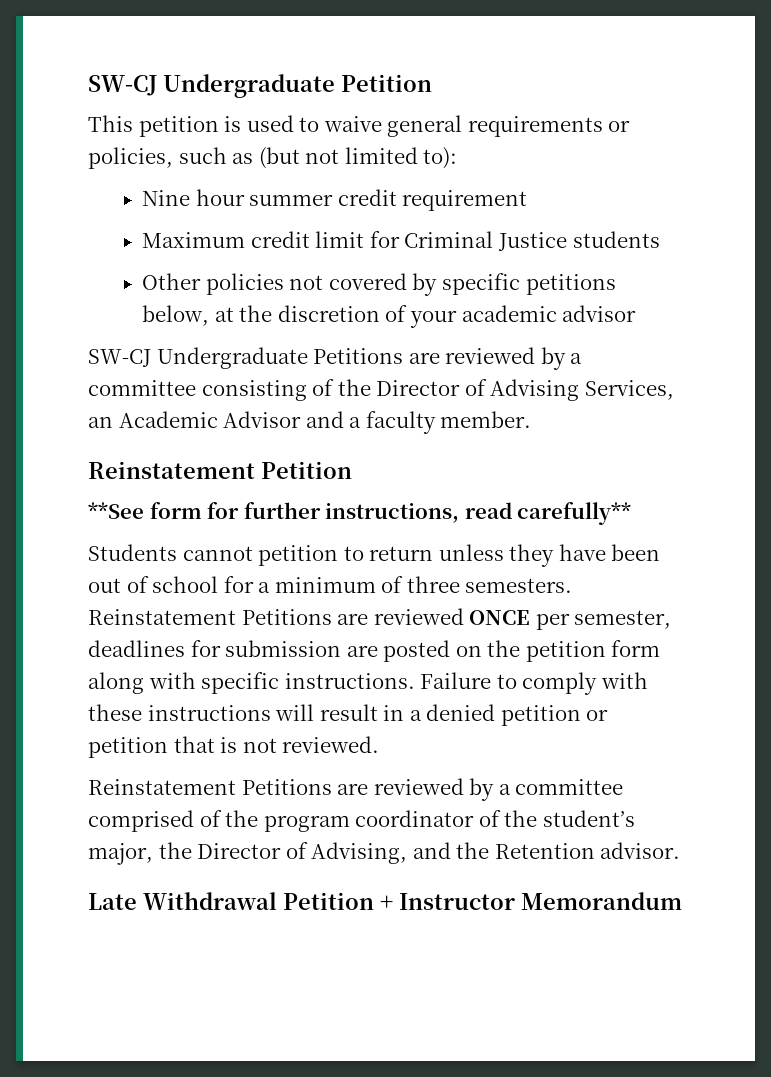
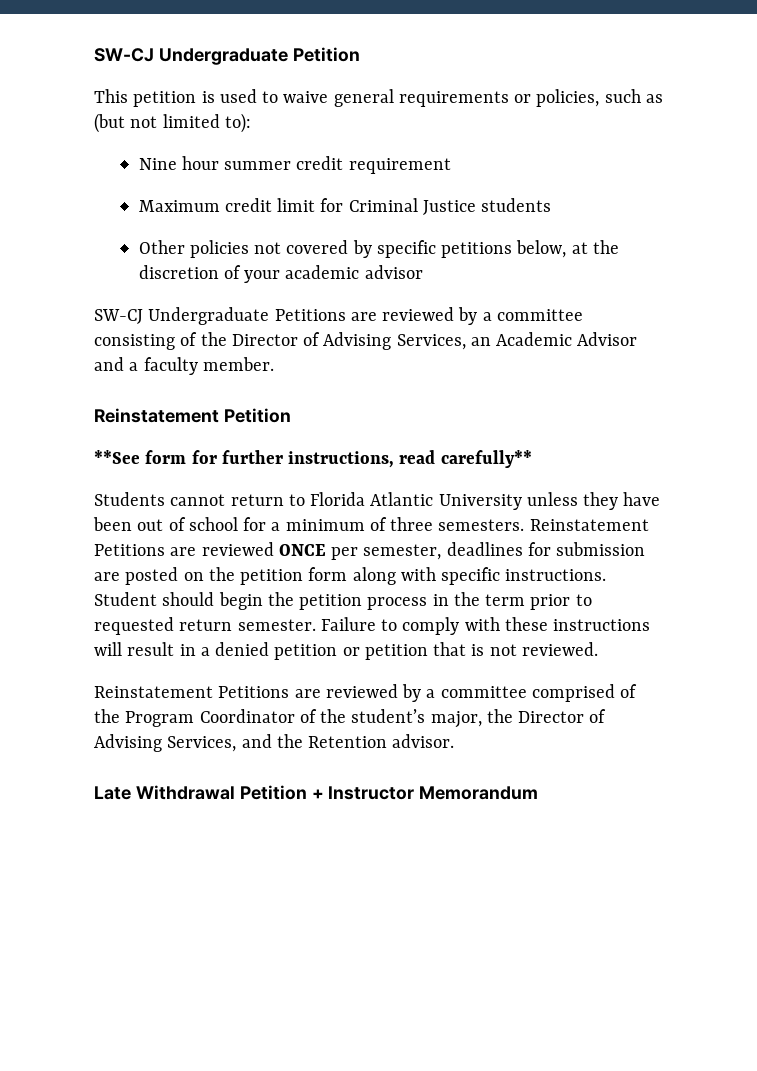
- Students cannot petition to return unless they have been out of school for a minimum of three semesters.
+ Students cannot return to Florida Atlantic University unless they have been out of school for a minimum of three semesters.
+ Student should begin the petition process in the term prior to requested return semester.
- Reinstatement Petitions are reviewed by a committee comprised of the program coordinator of the student’s major, the Director of Advising, and the Retention advisor.
+ Reinstatement Petitions are reviewed by a committee comprised of the Program Coordinator of the student’s major, the Director of Advising Services, and the Retention advisor.

